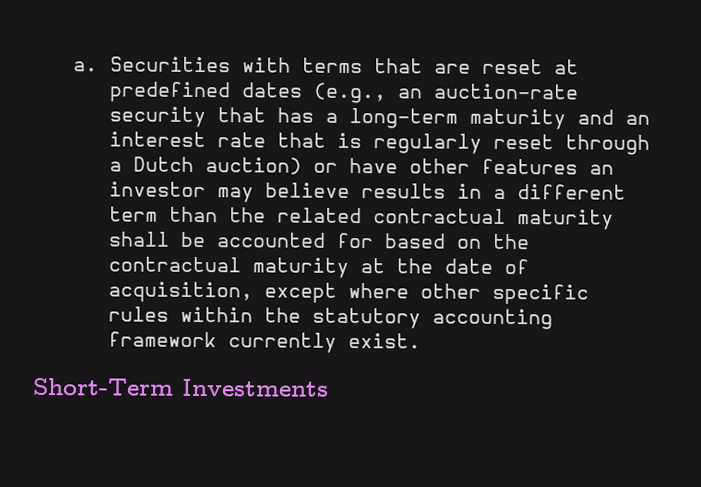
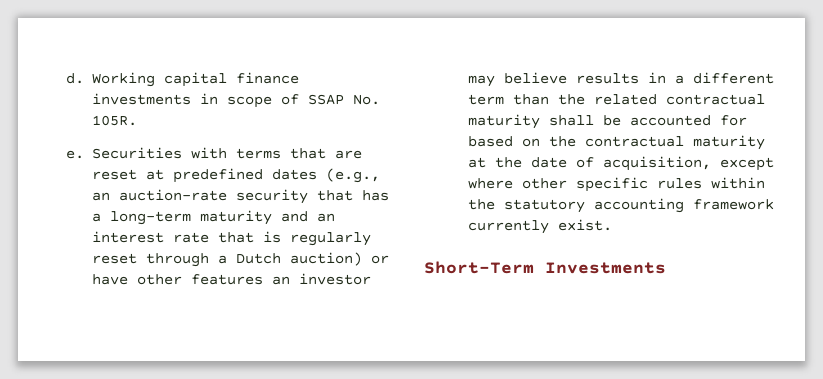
- a.
+ d. Working capital finance investments in scope of SSAP No. 105R.
+ e.

